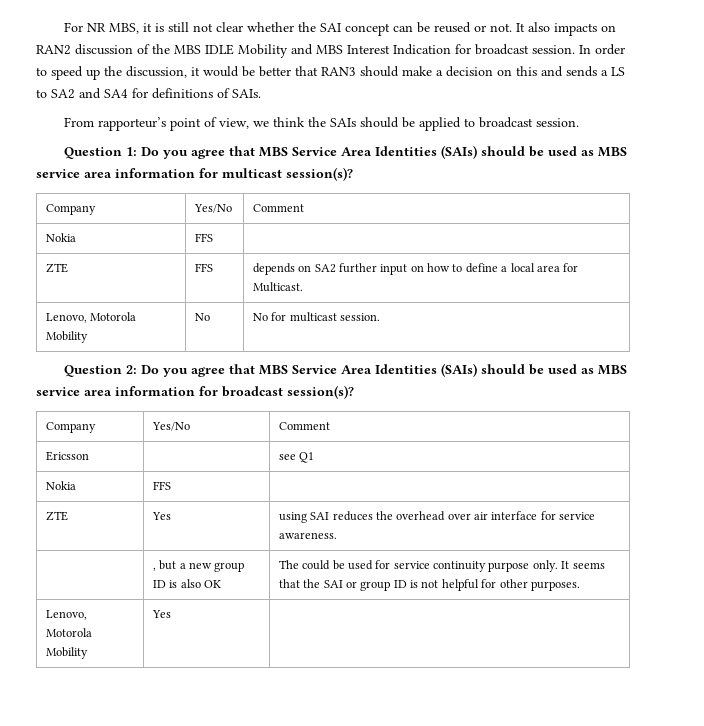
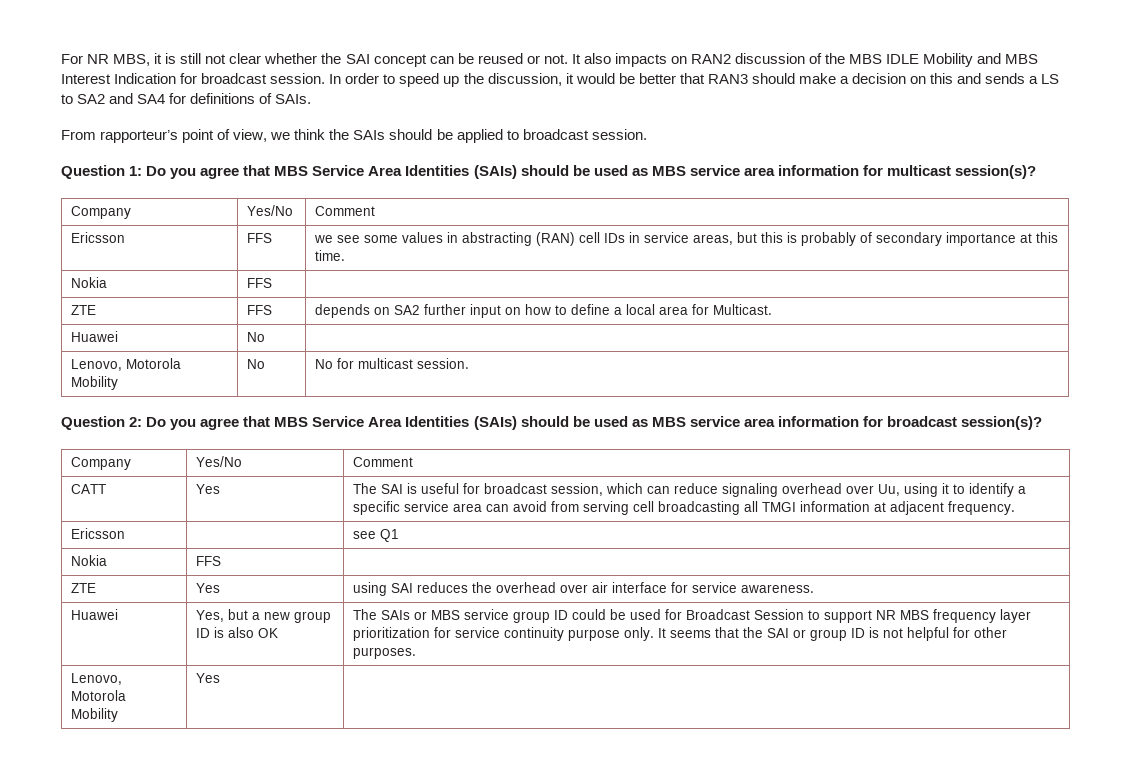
+ Ericsson | FFS | we see some values in abstracting (RAN) cell IDs in service areas, but this is probably of secondary importance at this time.
+ Huawei | No |
+ CATT | Yes | The SAI is useful for broadcast session, which can reduce signaling overhead over Uu, using it to identify a specific service area can avoid from serving cell broadcasting all TMGI information at adjacent frequency.
- , but a new group ID is also OK
+ Huawei | Yes, but a new group ID is also OK
- The could be used for service continuity purpose only.
+ The SAIs or MBS service group ID could be used for Broadcast Session to support NR MBS frequency layer prioritization for service continuity purpose only.

